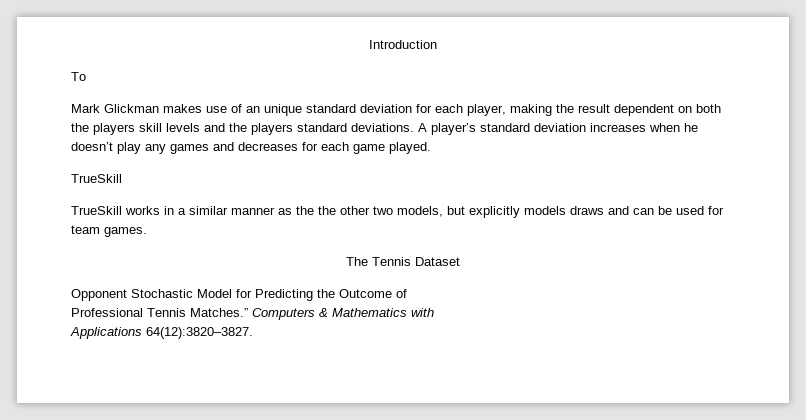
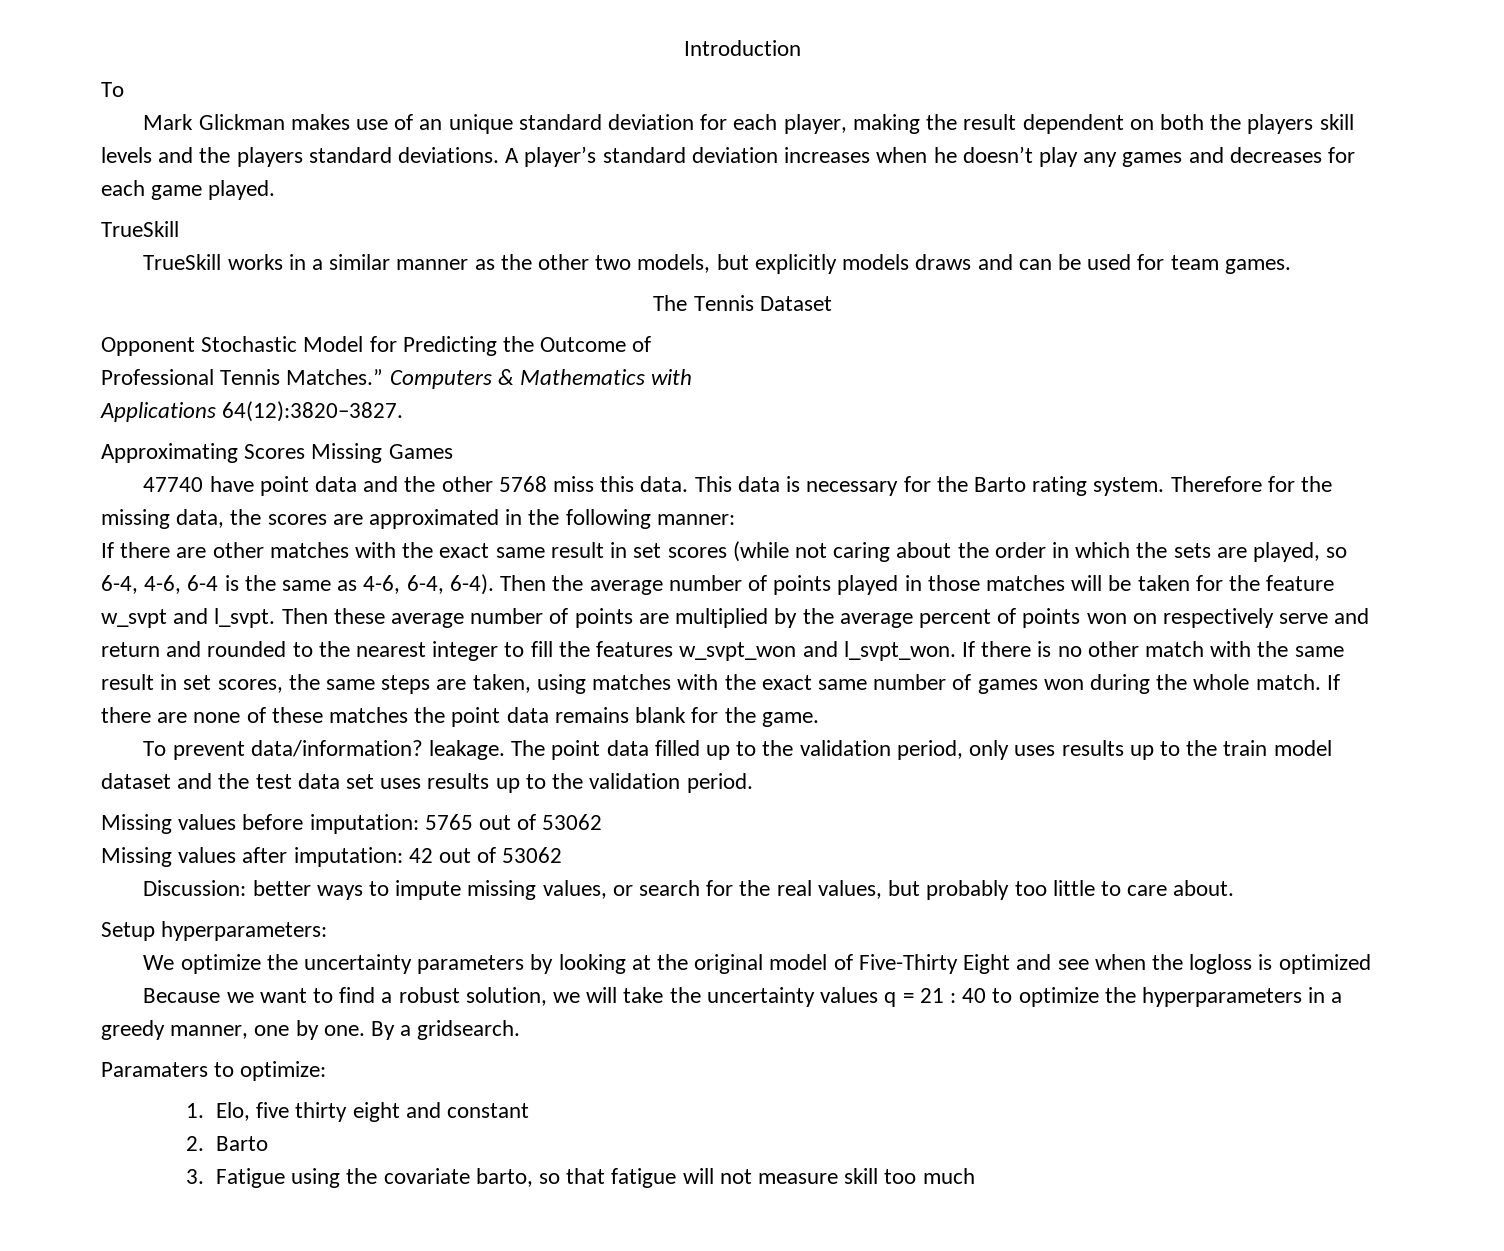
- TrueSkill works in a similar manner as the the other two models, but explicitly models draws and can be used for team games.
+ TrueSkill works in a similar manner as the other two models, but explicitly models draws and can be used for team games.
+ Approximating Scores Missing Games
+ 47740 have point data and the other 5768 miss this data. This data is necessary for the Barto rating system. Therefore for the missing data, the scores are approximated in the following manner:
+ If there are other matches with the exact same result in set scores (while not caring about the order in which the sets are played, so 6-4, 4-6, 6-4 is the same as 4-6, 6-4, 6-4). Then the average number of points played in those matches will be taken for the feature w_svpt and l_svpt. Then these average number of points are multiplied by the average percent of points won on respectively serve and return and rounded to the nearest integer to fill the features w_svpt_won and l_svpt_won. If there is no other match with the same result in set scores, the same steps are taken, using matches with the exact same number of games won during the whole match. If there are none of these matches the point data remains blank for the game.
+ To prevent data/information? leakage. The point data filled up to the validation period, only uses results up to the train model dataset and the test data set uses results up to the validation period.
+ Missing values before imputation: 5765 out of 53062
+ Missing values after imputation: 42 out of 53062
+ Discussion: better ways to impute missing values, or search for the real values, but probably too little to care about.
+ Setup hyperparameters:
+ We optimize the uncertainty parameters by looking at the original model of Five-Thirty Eight and see when the logloss is optimized
+ Because we want to find a robust solution, we will take the uncertainty values q = 21 : 40 to optimize the hyperparameters in a greedy manner, one by one. By a gridsearch.
+ Paramaters to optimize:
+ 1. Elo, five thirty eight and constant
+ 2. Barto
+ 3. Fatigue using the covariate barto, so that fatigue will not measure skill too much

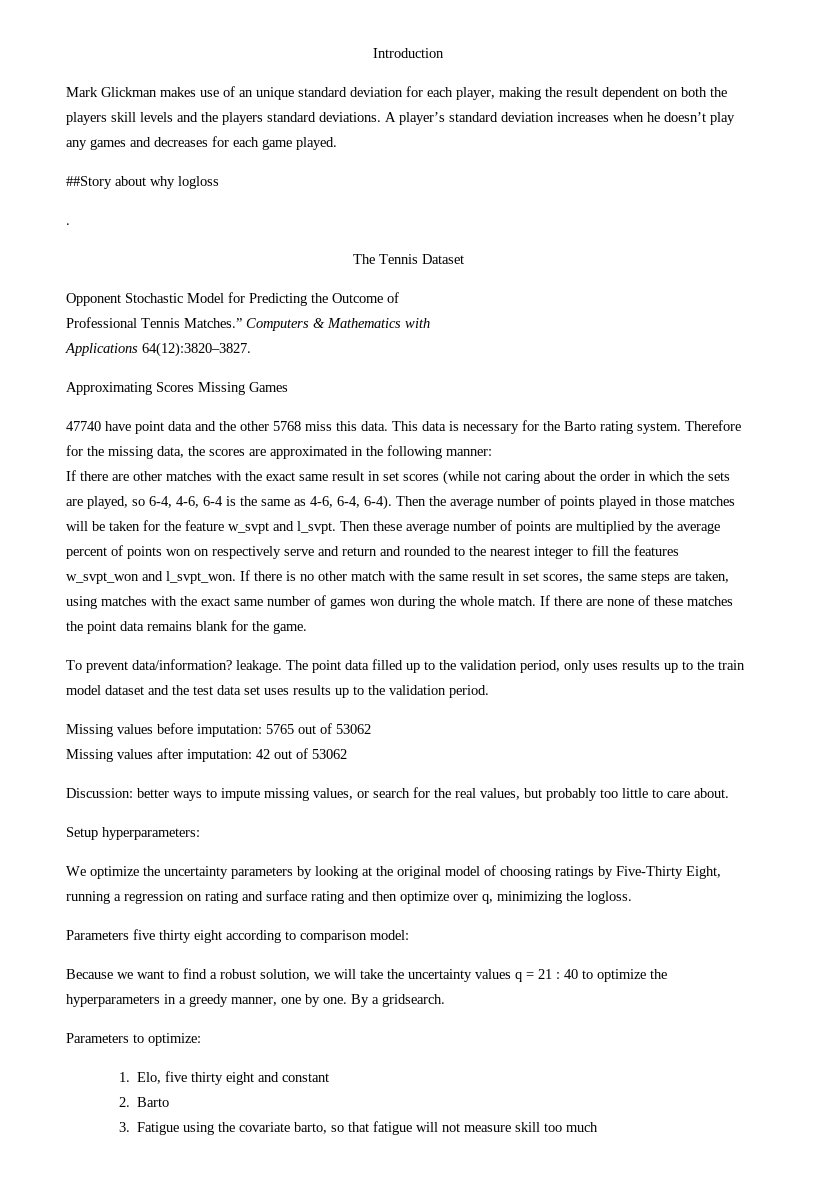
  Introduction
- To
  A player’s standard deviation increases when he doesn’t play any games and decreases for each game played.
- TrueSkill
- TrueSkill works in a similar manner as the other two models, but explicitly models draws and can be used for team games.
+ ##Story about why logloss
+ .
- We optimize the uncertainty parameters by looking at the original model of Five-Thirty Eight and see when the logloss is optimized
+ We optimize the uncertainty parameters by looking at the original model of choosing ratings by Five-Thirty Eight, running a regression on rating and surface rating and then optimize over q, minimizing the logloss.
+ Parameters five thirty eight according to comparison model:
- Paramaters to optimize:
+ Parameters to optimize:

